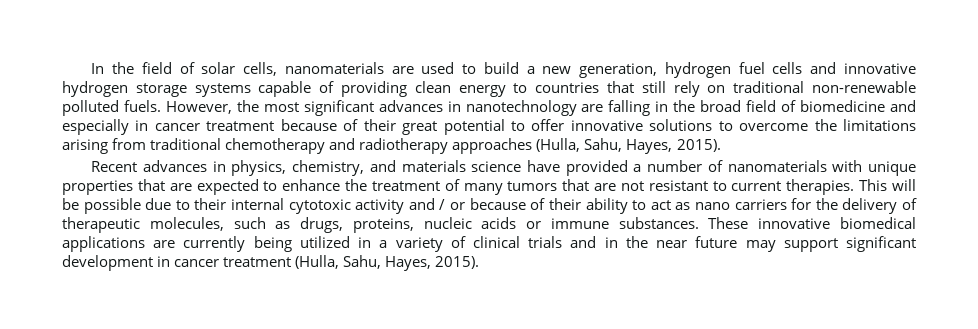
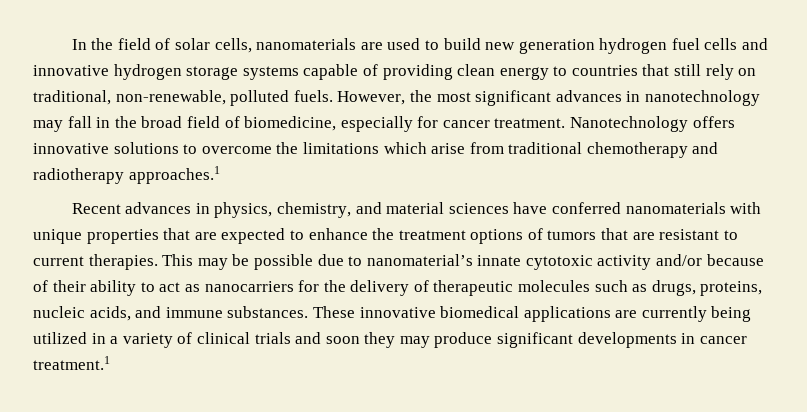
- In the field of solar cells, nanomaterials are used to build a new generation, hydrogen fuel cells and innovative hydrogen storage systems capable of providing clean energy to countries that still rely on traditional non-renewable polluted fuels.
+ In the field of solar cells, nanomaterials are used to build new generation hydrogen fuel cells and innovative hydrogen storage systems capable of providing clean energy to countries that still rely on traditional, non-renewable, polluted fuels.
- However, the most significant advances in nanotechnology are falling in the broad field of biomedicine and especially in cancer treatment because of their great potential to offer innovative solutions to overcome the limitations arising from traditional chemotherapy and radiotherapy approaches (Hulla, Sahu, Hayes, 2015).
+ However, the most significant advances in nanotechnology may fall in the broad field of biomedicine, especially for cancer treatment. Nanotechnology offers innovative solutions to overcome the limitations which arise from traditional chemotherapy and radiotherapy approaches.1
- Recent advances in physics, chemistry, and materials science have provided a number of nanomaterials with unique properties that are expected to enhance the treatment of many tumors that are not resistant to current therapies.
+ Recent advances in physics, chemistry, and material sciences have conferred nanomaterials with unique properties that are expected to enhance the treatment options of tumors that are resistant to current therapies.
- This will be possible due to their internal cytotoxic activity and / or because of their ability to act as nano carriers for the delivery of therapeutic molecules, such as drugs, proteins, nucleic acids or immune substances.
+ This may be possible due to nanomaterial’s innate cytotoxic activity and/or because of their ability to act as nanocarriers for the delivery of therapeutic molecules such as drugs, proteins, nucleic acids, and immune substances.
- These innovative biomedical applications are currently being utilized in a variety of clinical trials and in the near future may support significant development in cancer treatment (Hulla, Sahu, Hayes, 2015).
+ These innovative biomedical applications are currently being utilized in a variety of clinical trials and soon they may produce significant developments in cancer treatment.1

